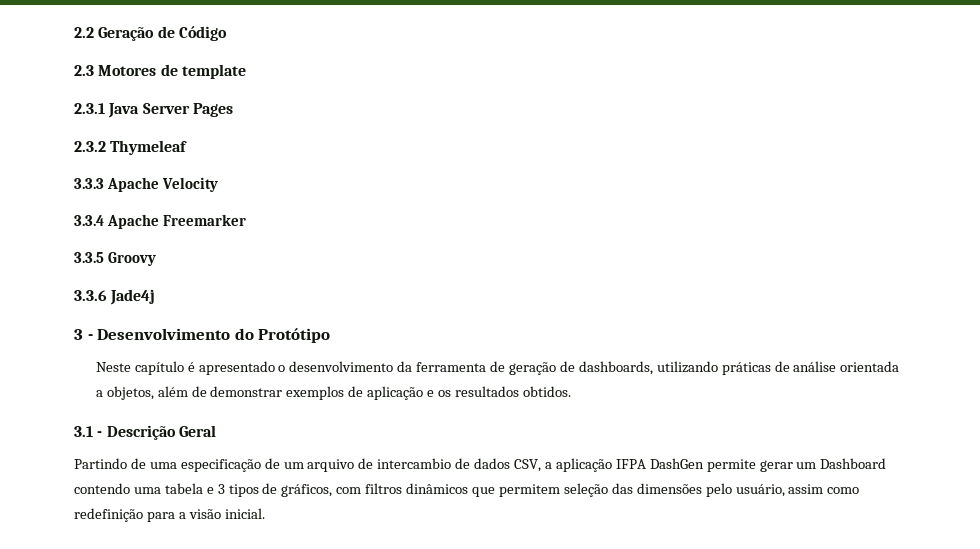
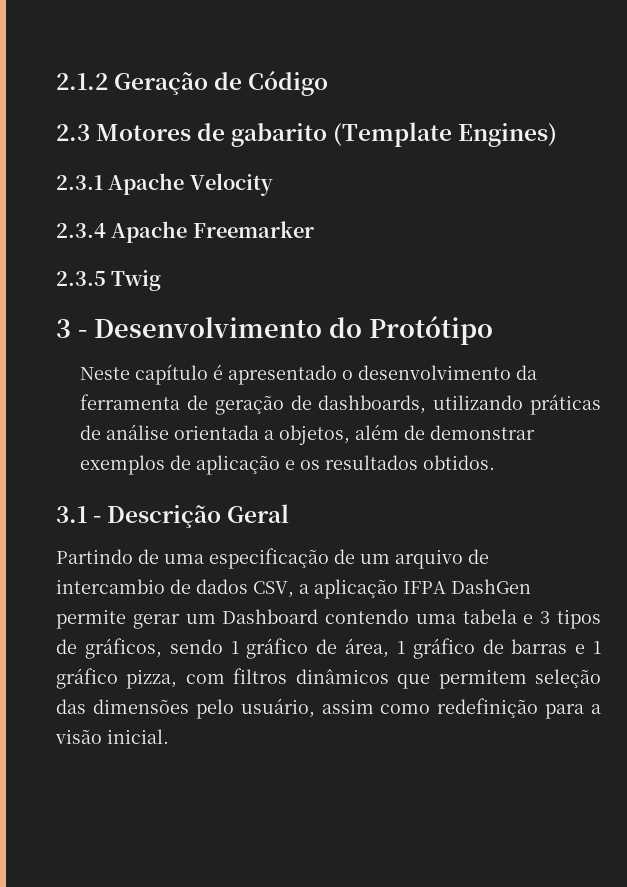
- 2.2 Geração de Código
+ 2.1.2 Geração de Código
- 2.3 Motores de template
- 2.3.1 Java Server Pages
- 2.3.2 Thymeleaf
- 3.3.3 Apache Velocity
+ 2.3 Motores de gabarito (Template Engines)
+ 2.3.1 Apache Velocity
- 3.3.4 Apache Freemarker
+ 2.3.4 Apache Freemarker
- 3.3.5 Groovy
- 3.3.6 Jade4j
+ 2.3.5 Twig
- Partindo de uma especificação de um arquivo de intercambio de dados CSV, a aplicação IFPA DashGen permite gerar um Dashboard contendo uma tabela e 3 tipos de gráficos, com filtros dinâmicos que permitem seleção das dimensões pelo usuário, assim como redefinição para a visão inicial.
+ Partindo de uma especificação de um arquivo de intercambio de dados CSV, a aplicação IFPA DashGen permite gerar um Dashboard contendo uma tabela e 3 tipos de gráficos, sendo 1 gráfico de área, 1 gráfico de barras e 1 gráfico pizza, com filtros dinâmicos que permitem seleção das dimensões pelo usuário, assim como redefinição para a visão inicial.

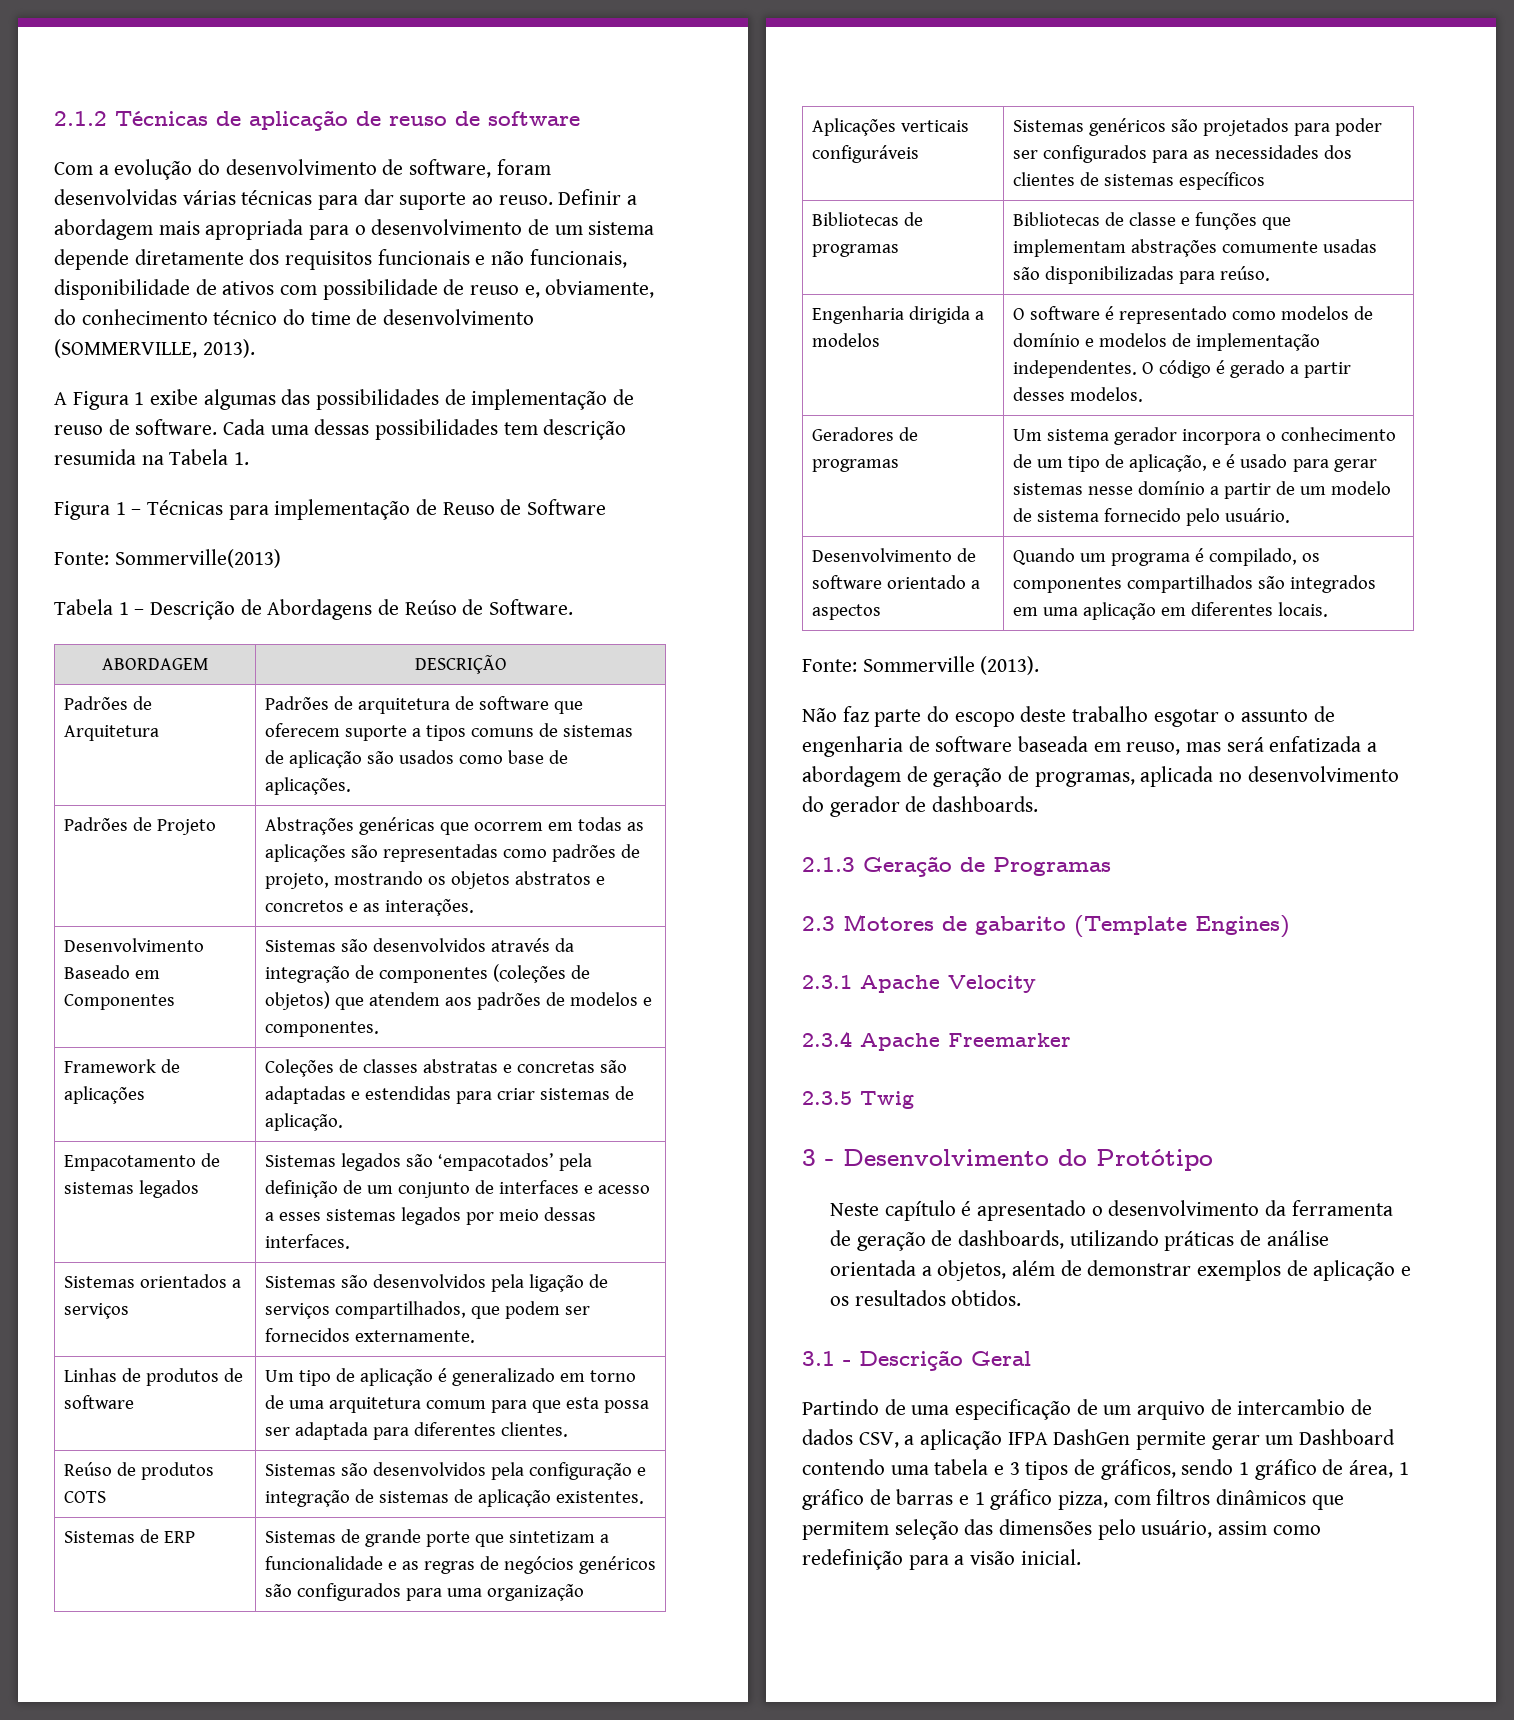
- 2.1.2 Geração de Código
+ 2.1.2 Técnicas de aplicação de reuso de software
+ Com a evolução do desenvolvimento de software, foram desenvolvidas várias técnicas para dar suporte ao reuso. Definir a abordagem mais apropriada para o desenvolvimento de um sistema depende diretamente dos requisitos funcionais e não funcionais, disponibilidade de ativos com possibilidade de reuso e, obviamente, do conhecimento técnico do time de desenvolvimento (SOMMERVILLE, 2013).
+ A Figura 1 exibe algumas das possibilidades de implementação de reuso de software. Cada uma dessas possibilidades tem descrição resumida na Tabela 1.
+ Figura 1 – Técnicas para implementação de Reuso de Software
+ Fonte: Sommerville(2013)
+ Tabela 1 – Descrição de Abordagens de Reúso de Software.
+ ABORDAGEM | DESCRIÇÃO
+ Padrões de Arquitetura | Padrões de arquitetura de software que oferecem suporte a tipos comuns de sistemas de aplicação são usados como base de aplicações.
+ Padrões de Projeto | Abstrações genéricas que ocorrem em todas as aplicações são representadas como padrões de projeto, mostrando os objetos abstratos e concretos e as interações.
+ Desenvolvimento Baseado em Componentes | Sistemas são desenvolvidos através da integração de componentes (coleções de objetos) que atendem aos padrões de modelos e componentes.
+ Framework de aplicações | Coleções de classes abstratas e concretas são adaptadas e estendidas para criar sistemas de aplicação.
+ Empacotamento de sistemas legados | Sistemas legados são ‘empacotados’ pela definição de um conjunto de interfaces e acesso a esses sistemas legados por meio dessas interfaces.
+ Sistemas orientados a serviços | Sistemas são desenvolvidos pela ligação de serviços compartilhados, que podem ser fornecidos externamente.
+ Linhas de produtos de software | Um tipo de aplicação é generalizado em torno de uma arquitetura comum para que esta possa ser adaptada para diferentes clientes.
+ Reúso de produtos COTS | Sistemas são desenvolvidos pela configuração e integração de sistemas de aplicação existentes.
+ Sistemas de ERP | Sistemas de grande porte que sintetizam a funcionalidade e as regras de negócios genéricos são configurados para uma organização
+ Aplicações verticais configuráveis | Sistemas genéricos são projetados para poder ser configurados para as necessidades dos clientes de sistemas específicos
+ Bibliotecas de programas | Bibliotecas de classe e funções que implementam abstrações comumente usadas são disponibilizadas para reúso.
+ Engenharia dirigida a modelos | O software é representado como modelos de domínio e modelos de implementação independentes. O código é gerado a partir desses modelos.
+ Geradores de programas | Um sistema gerador incorpora o conhecimento de um tipo de aplicação, e é usado para gerar sistemas nesse domínio a partir de um modelo de sistema fornecido pelo usuário.
+ Desenvolvimento de software orientado a aspectos | Quando um programa é compilado, os componentes compartilhados são integrados em uma aplicação em diferentes locais.
+ Fonte: Sommerville (2013).
+ Não faz parte do escopo deste trabalho esgotar o assunto de engenharia de software baseada em reuso, mas será enfatizada a abordagem de geração de programas, aplicada no desenvolvimento do gerador de dashboards.
+ 2.1.3 Geração de Programas

